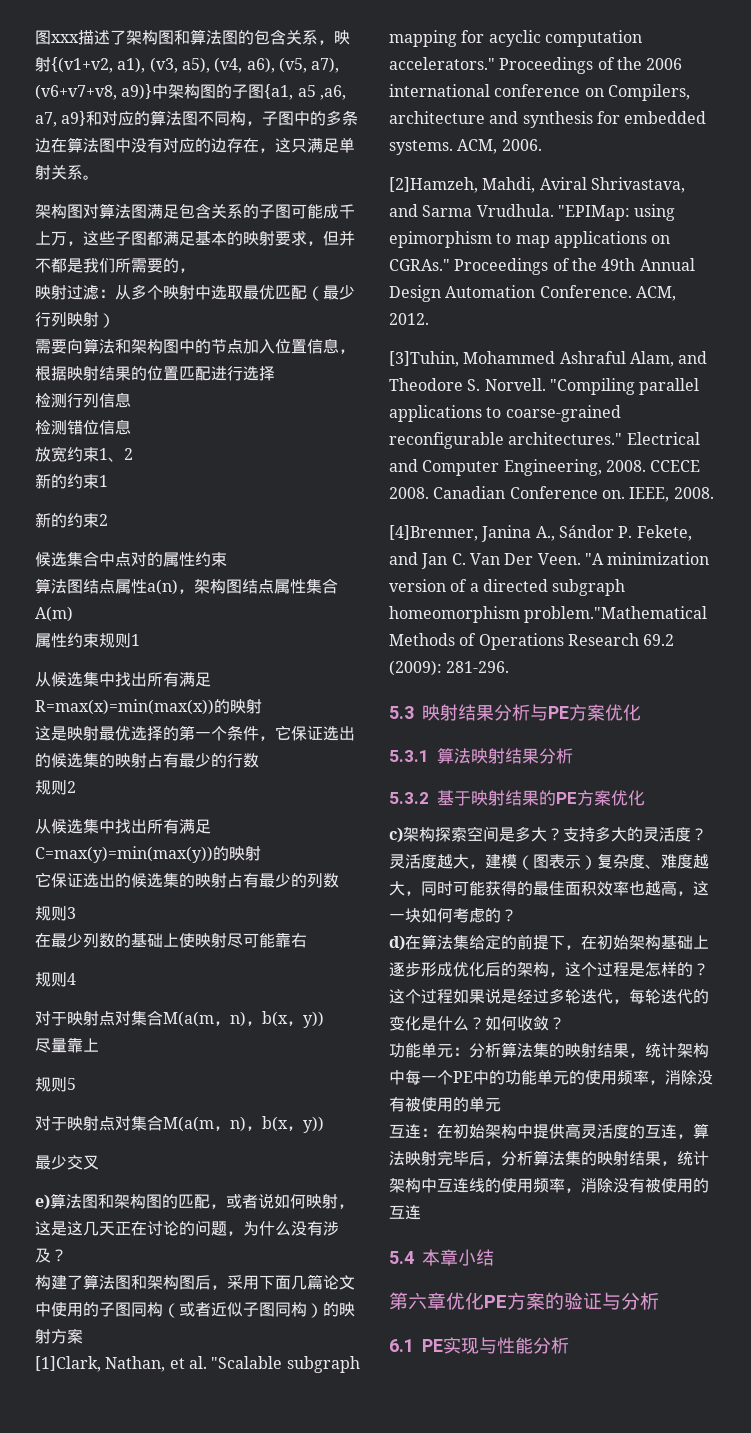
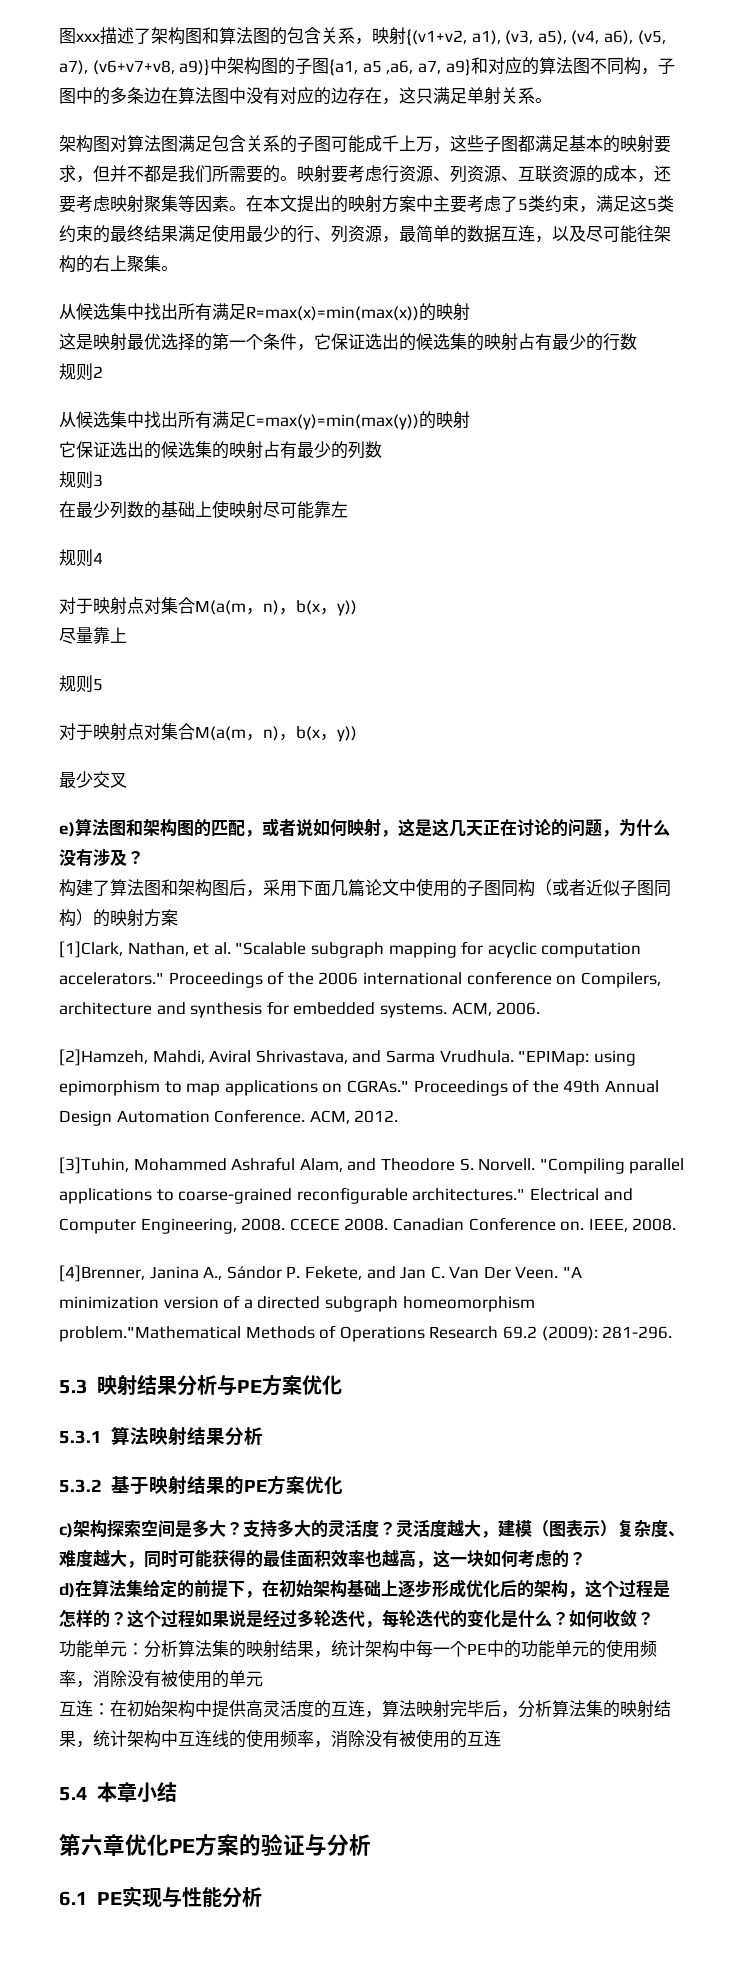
- 架构图对算法图满足包含关系的子图可能成千上万，这些子图都满足基本的映射要求，但并不都是我们所需要的，
- 映射过滤：从多个映射中选取最优匹配（最少行列映射）
- 需要向算法和架构图中的节点加入位置信息，根据映射结果的位置匹配进行选择
- 检测行列信息
- 检测错位信息
- 放宽约束1、2
- 新的约束1
- 新的约束2
- 候选集合中点对的属性约束
- 算法图结点属性a(n)，架构图结点属性集合A(m)
- 属性约束规则1
+ 架构图对算法图满足包含关系的子图可能成千上万，这些子图都满足基本的映射要求，但并不都是我们所需要的。映射要考虑行资源、列资源、互联资源的成本，还要考虑映射聚集等因素。在本文提出的映射方案中主要考虑了5类约束，满足这5类约束的最终结果满足使用最少的行、列资源，最简单的数据互连，以及尽可能往架构的右上聚集。
- 在最少列数的基础上使映射尽可能靠右
+ 在最少列数的基础上使映射尽可能靠左

